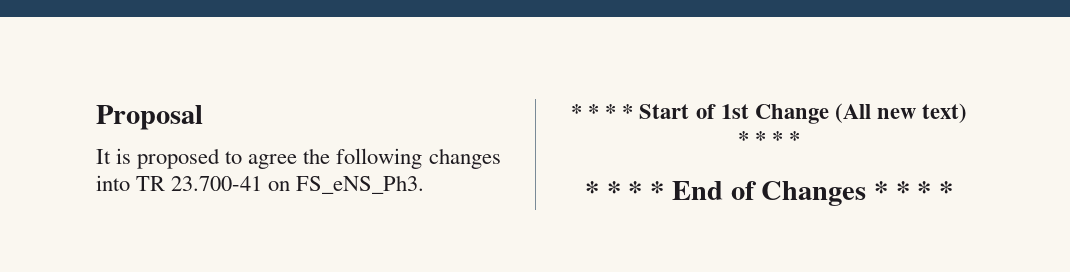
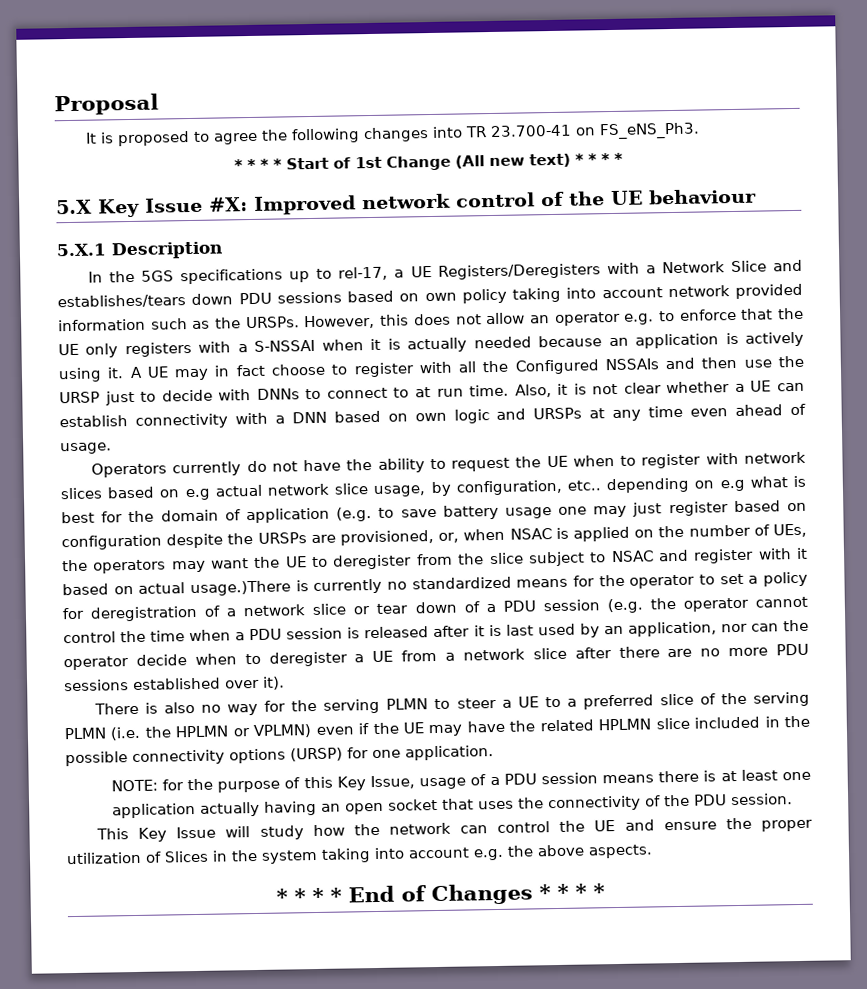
+ 5.X Key Issue #X: Improved network control of the UE behaviour
+ 5.X.1 Description
+ In the 5GS specifications up to rel-17, a UE Registers/Deregisters with a Network Slice and establishes/tears down PDU sessions based on own policy taking into account network provided information such as the URSPs. However, this does not allow an operator e.g. to enforce that the UE only registers with a S-NSSAI when it is actually needed because an application is actively using it. A UE may in fact choose to register with all the Configured NSSAIs and then use the URSP just to decide with DNNs to connect to at run time. Also, it is not clear whether a UE can establish connectivity with a DNN based on own logic and URSPs at any time even ahead of usage.
+ Operators currently do not have the ability to request the UE when to register with network slices based on e.g actual network slice usage, by configuration, etc.. depending on e.g what is best for the domain of application (e.g. to save battery usage one may just register based on configuration despite the URSPs are provisioned, or, when NSAC is applied on the number of UEs, the operators may want the UE to deregister from the slice subject to NSAC and register with it based on actual usage.)There is currently no standardized means for the operator to set a policy for deregistration of a network slice or tear down of a PDU session (e.g. the operator cannot control the time when a PDU session is released after it is last used by an application, nor can the operator decide when to deregister a UE from a network slice after there are no more PDU sessions established over it).
+ There is also no way for the serving PLMN to steer a UE to a preferred slice of the serving PLMN (i.e. the HPLMN or VPLMN) even if the UE may have the related HPLMN slice included in the possible connectivity options (URSP) for one application.
+ NOTE: for the purpose of this Key Issue, usage of a PDU session means there is at least one application actually having an open socket that uses the connectivity of the PDU session.
+ This Key Issue will study how the network can control the UE and ensure the proper utilization of Slices in the system taking into account e.g. the above aspects.

